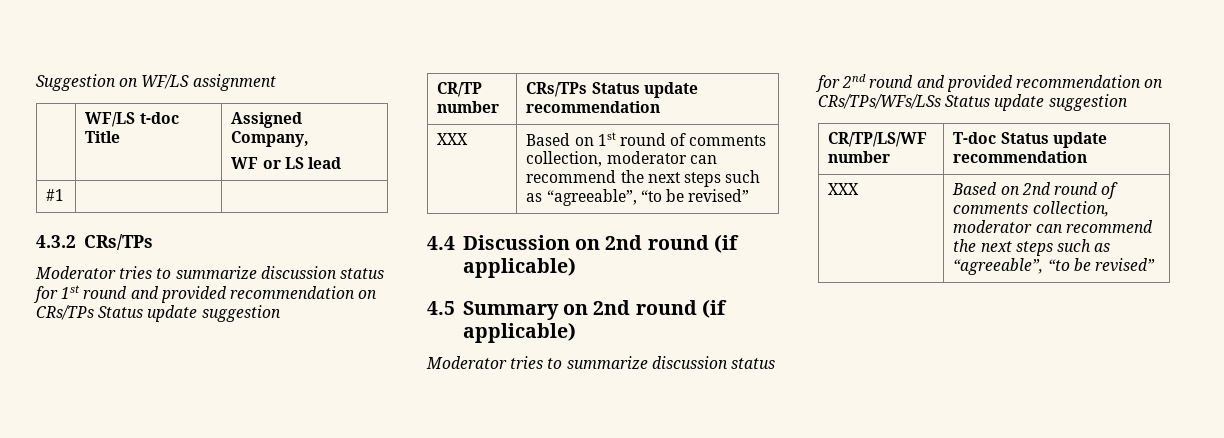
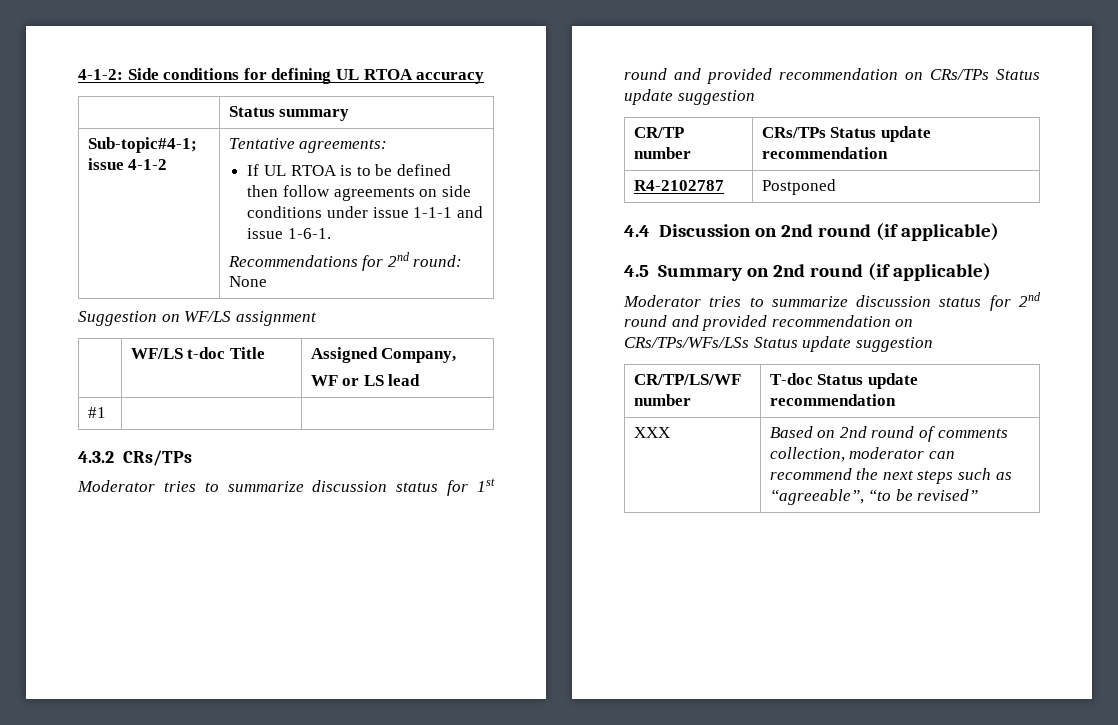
+ 4-1-2: Side conditions for defining UL RTOA accuracy
+ | Status summary
+ Sub-topic#4-1; issue 4-1-2 | Tentative agreements:
+ If UL RTOA is to be defined then follow agreements on side conditions under issue 1-1-1 and issue 1-6-1.
+ Recommendations for 2nd round: None
- XXX | Based on 1st round of comments collection, moderator can recommend the next steps such as “agreeable”, “to be revised”
+ R4-2102787 | Postponed

